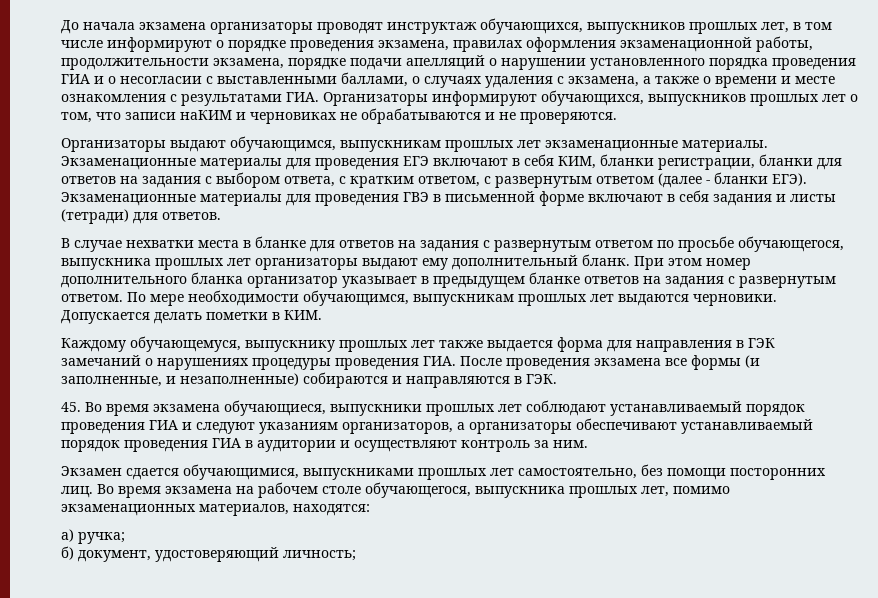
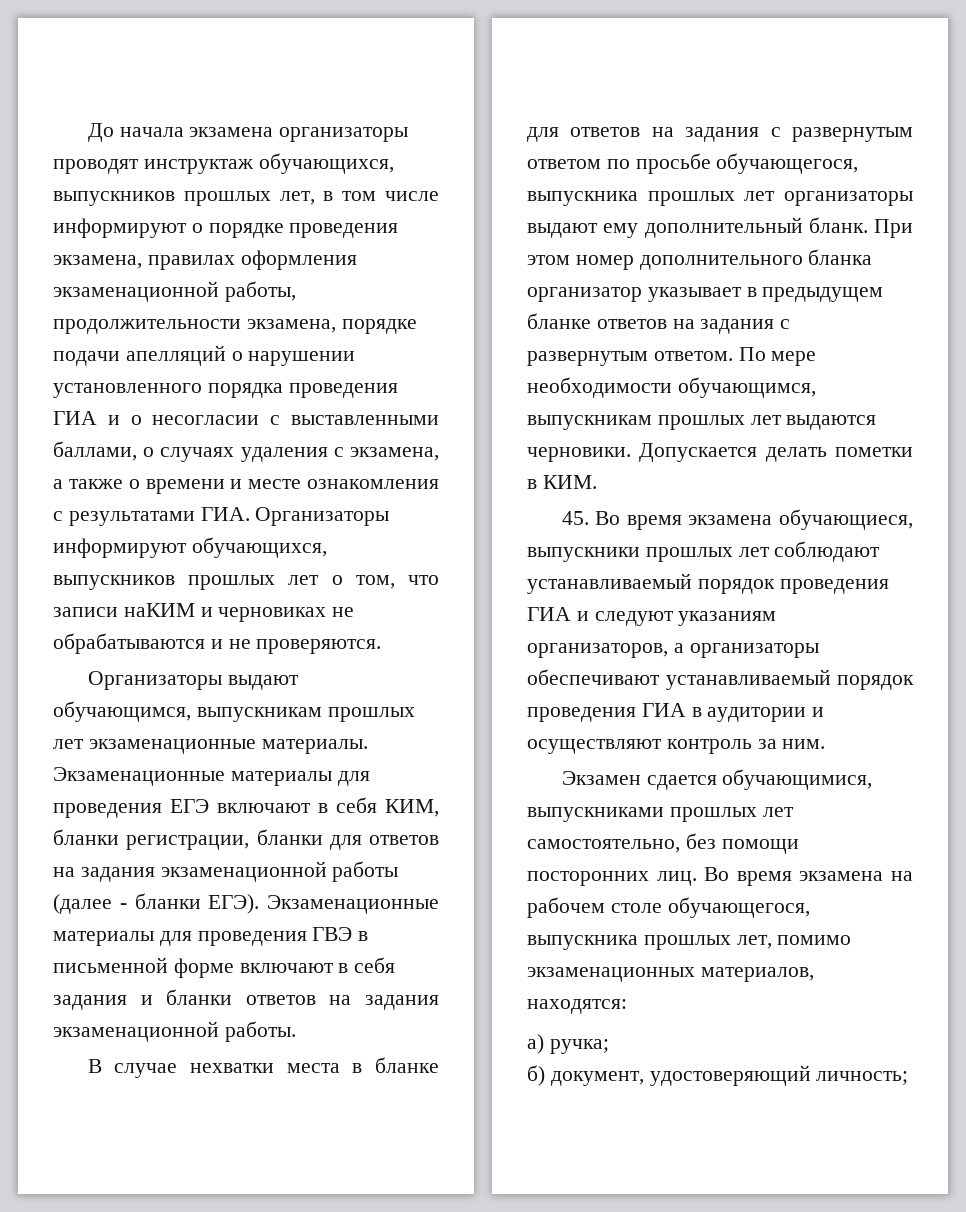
- Экзаменационные материалы для проведения ЕГЭ включают в себя КИМ, бланки регистрации, бланки для ответов на задания с выбором ответа, с кратким ответом, с развернутым ответом (далее - бланки ЕГЭ).
+ Экзаменационные материалы для проведения ЕГЭ включают в себя КИМ, бланки регистрации, бланки для ответов на задания экзаменационной работы (далее - бланки ЕГЭ).
- Экзаменационные материалы для проведения ГВЭ в письменной форме включают в себя задания и листы (тетради) для ответов.
+ Экзаменационные материалы для проведения ГВЭ в письменной форме включают в себя задания и бланки ответов на задания экзаменационной работы.
- Каждому обучающемуся, выпускнику прошлых лет также выдается форма для направления в ГЭК замечаний о нарушениях процедуры проведения ГИА. После проведения экзамена все формы (и заполненные, и незаполненные) собираются и направляются в ГЭК.

